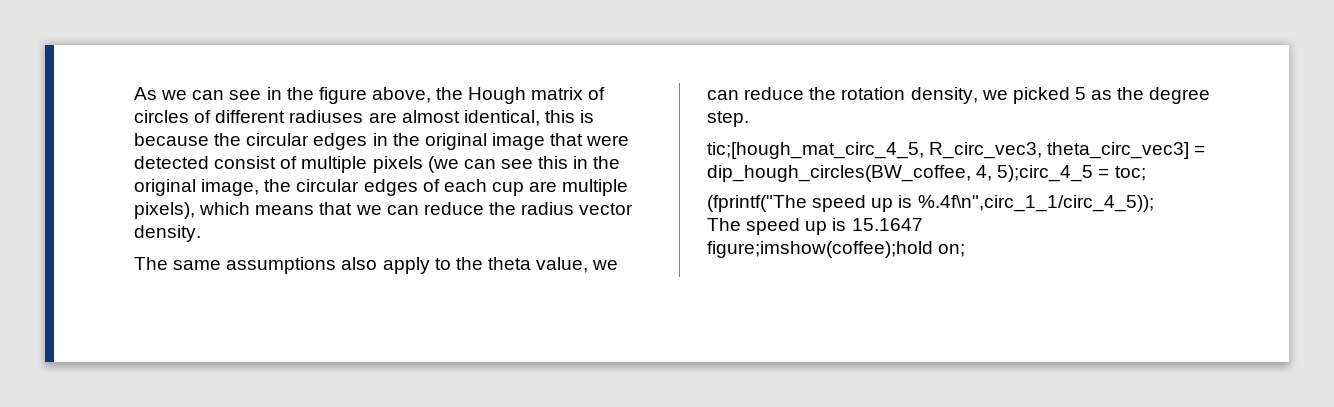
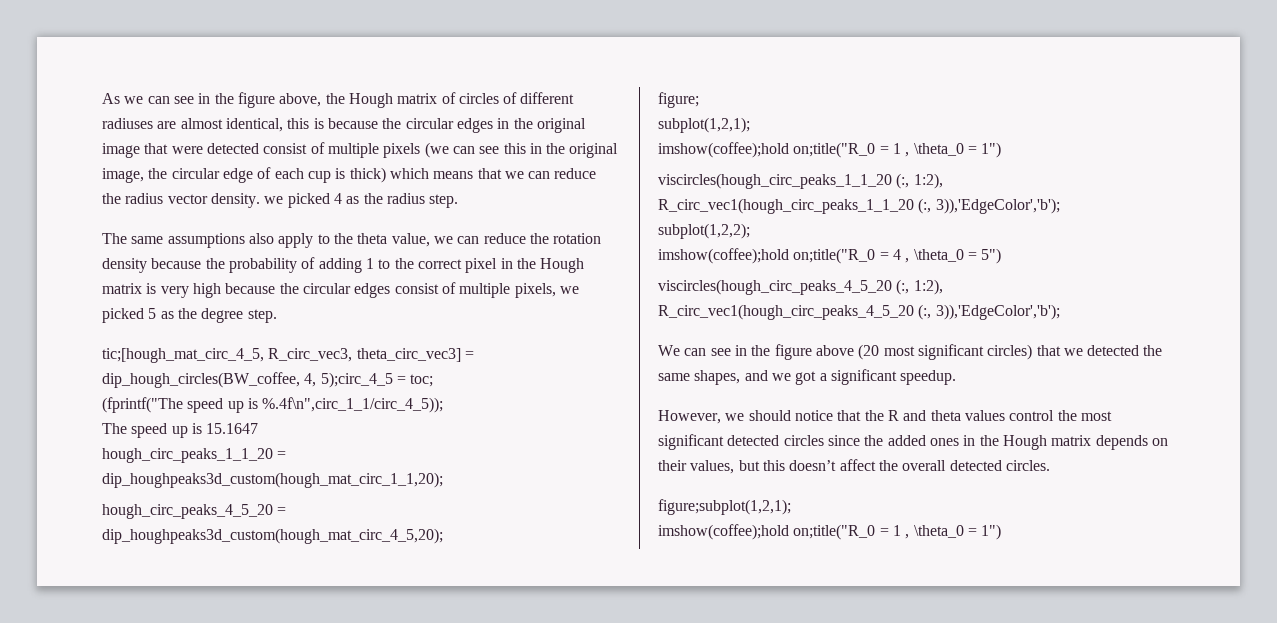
- As we can see in the figure above, the Hough matrix of circles of different radiuses are almost identical, this is because the circular edges in the original image that were detected consist of multiple pixels (we can see this in the original image, the circular edges of each cup are multiple pixels), which means that we can reduce the radius vector density.
+ As we can see in the figure above, the Hough matrix of circles of different radiuses are almost identical, this is because the circular edges in the original image that were detected consist of multiple pixels (we can see this in the original image, the circular edge of each cup is thick) which means that we can reduce the radius vector density. we picked 4 as the radius step.
- The same assumptions also apply to the theta value, we can reduce the rotation density, we picked 5 as the degree step.
+ The same assumptions also apply to the theta value, we can reduce the rotation density because the probability of adding 1 to the correct pixel in the Hough matrix is very high because the circular edges consist of multiple pixels, we picked 5 as the degree step.
- figure;imshow(coffee);hold on;
+ hough_circ_peaks_1_1_20 = dip_houghpeaks3d_custom(hough_mat_circ_1_1,20);
+ hough_circ_peaks_4_5_20 = dip_houghpeaks3d_custom(hough_mat_circ_4_5,20);
+ figure;
+ subplot(1,2,1);
+ imshow(coffee);hold on;title("R_0 = 1 , \theta_0 = 1")
+ viscircles(hough_circ_peaks_1_1_20 (:, 1:2), R_circ_vec1(hough_circ_peaks_1_1_20 (:, 3)),'EdgeColor','b');
+ subplot(1,2,2);
+ imshow(coffee);hold on;title("R_0 = 4 , \theta_0 = 5")
+ viscircles(hough_circ_peaks_4_5_20 (:, 1:2), R_circ_vec1(hough_circ_peaks_4_5_20 (:, 3)),'EdgeColor','b');
+ We can see in the figure above (20 most significant circles) that we detected the same shapes, and we got a significant speedup.
+ However, we should notice that the R and theta values control the most significant detected circles since the added ones in the Hough matrix depends on their values, but this doesn’t affect the overall detected circles.
+ figure;subplot(1,2,1);
+ imshow(coffee);hold on;title("R_0 = 1 , \theta_0 = 1")

